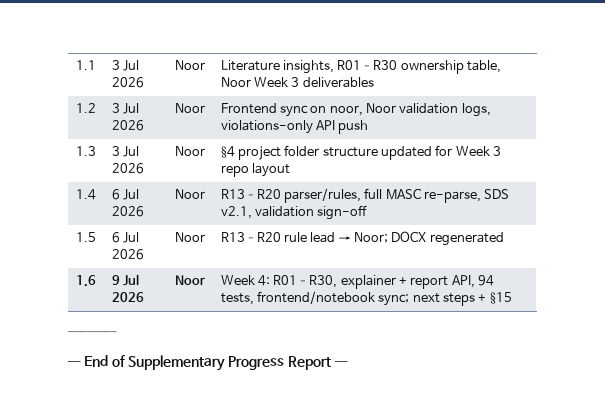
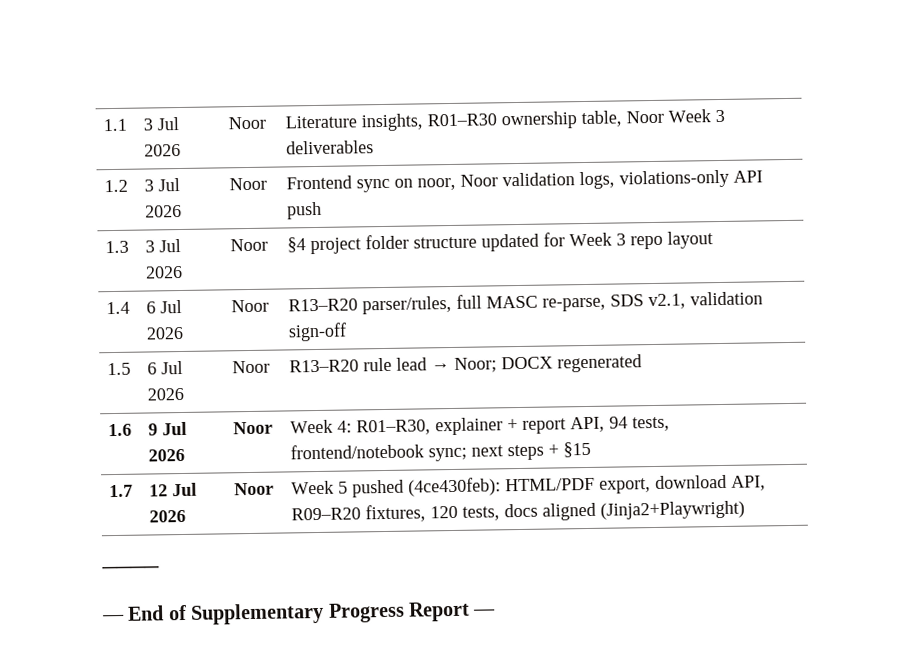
+ 1.7 | 12 Jul 2026 | Noor | Week 5 pushed (4ce430feb): HTML/PDF export, download API, R09–R20 fixtures, 120 tests, docs aligned (Jinja2+Playwright)

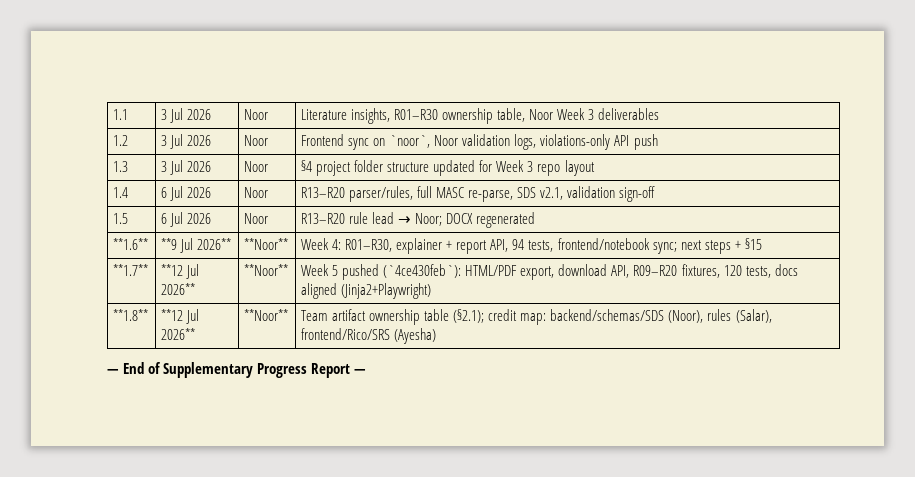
- 1.2 | 3 Jul 2026 | Noor | Frontend sync on noor, Noor validation logs, violations-only API push
+ 1.2 | 3 Jul 2026 | Noor | Frontend sync on `noor`, Noor validation logs, violations-only API push
- 1.6 | 9 Jul 2026 | Noor | Week 4: R01–R30, explainer + report API, 94 tests, frontend/notebook sync; next steps + §15
+ **1.6** | **9 Jul 2026** | **Noor** | Week 4: R01–R30, explainer + report API, 94 tests, frontend/notebook sync; next steps + §15
- 1.7 | 12 Jul 2026 | Noor | Week 5 pushed (4ce430feb): HTML/PDF export, download API, R09–R20 fixtures, 120 tests, docs aligned (Jinja2+Playwright)
+ **1.7** | **12 Jul 2026** | **Noor** | Week 5 pushed (`4ce430feb`): HTML/PDF export, download API, R09–R20 fixtures, 120 tests, docs aligned (Jinja2+Playwright)
- ────
+ **1.8** | **12 Jul 2026** | **Noor** | Team artifact ownership table (§2.1); credit map: backend/schemas/SDS (Noor), rules (Salar), frontend/Rico/SRS (Ayesha)

